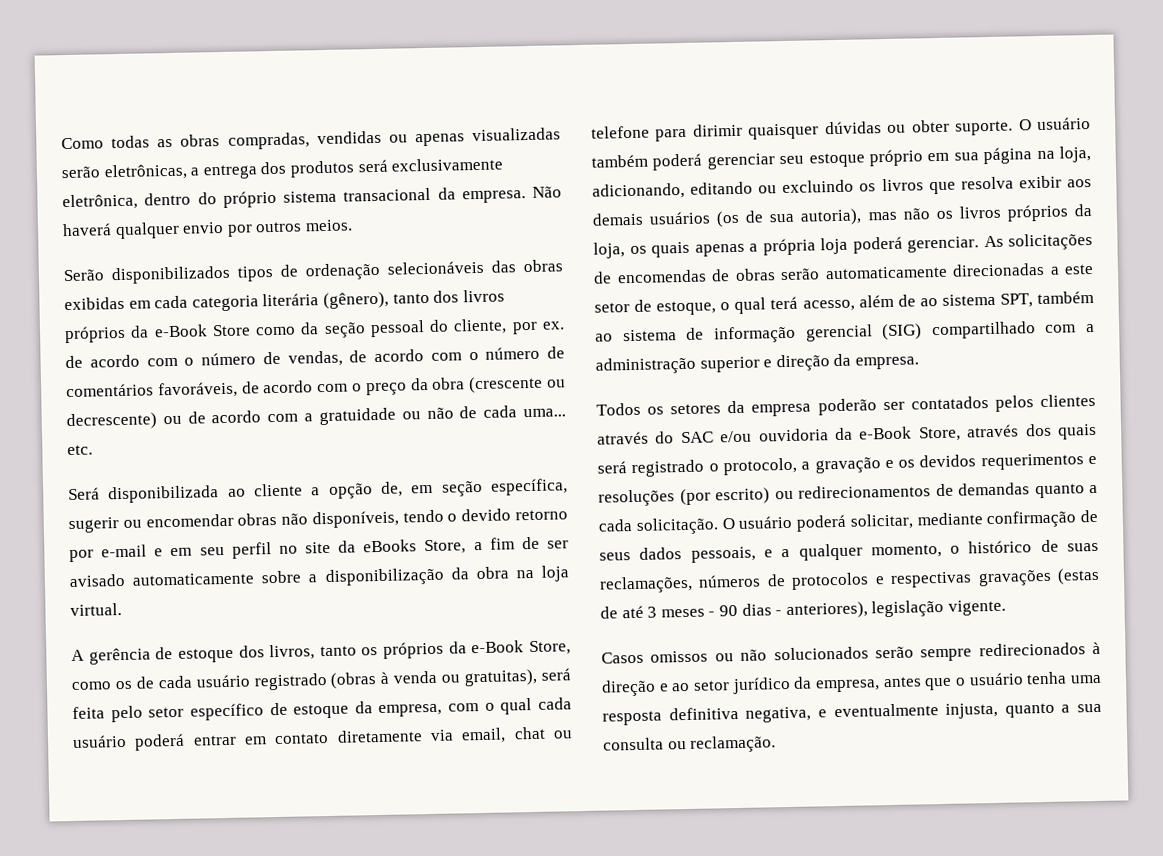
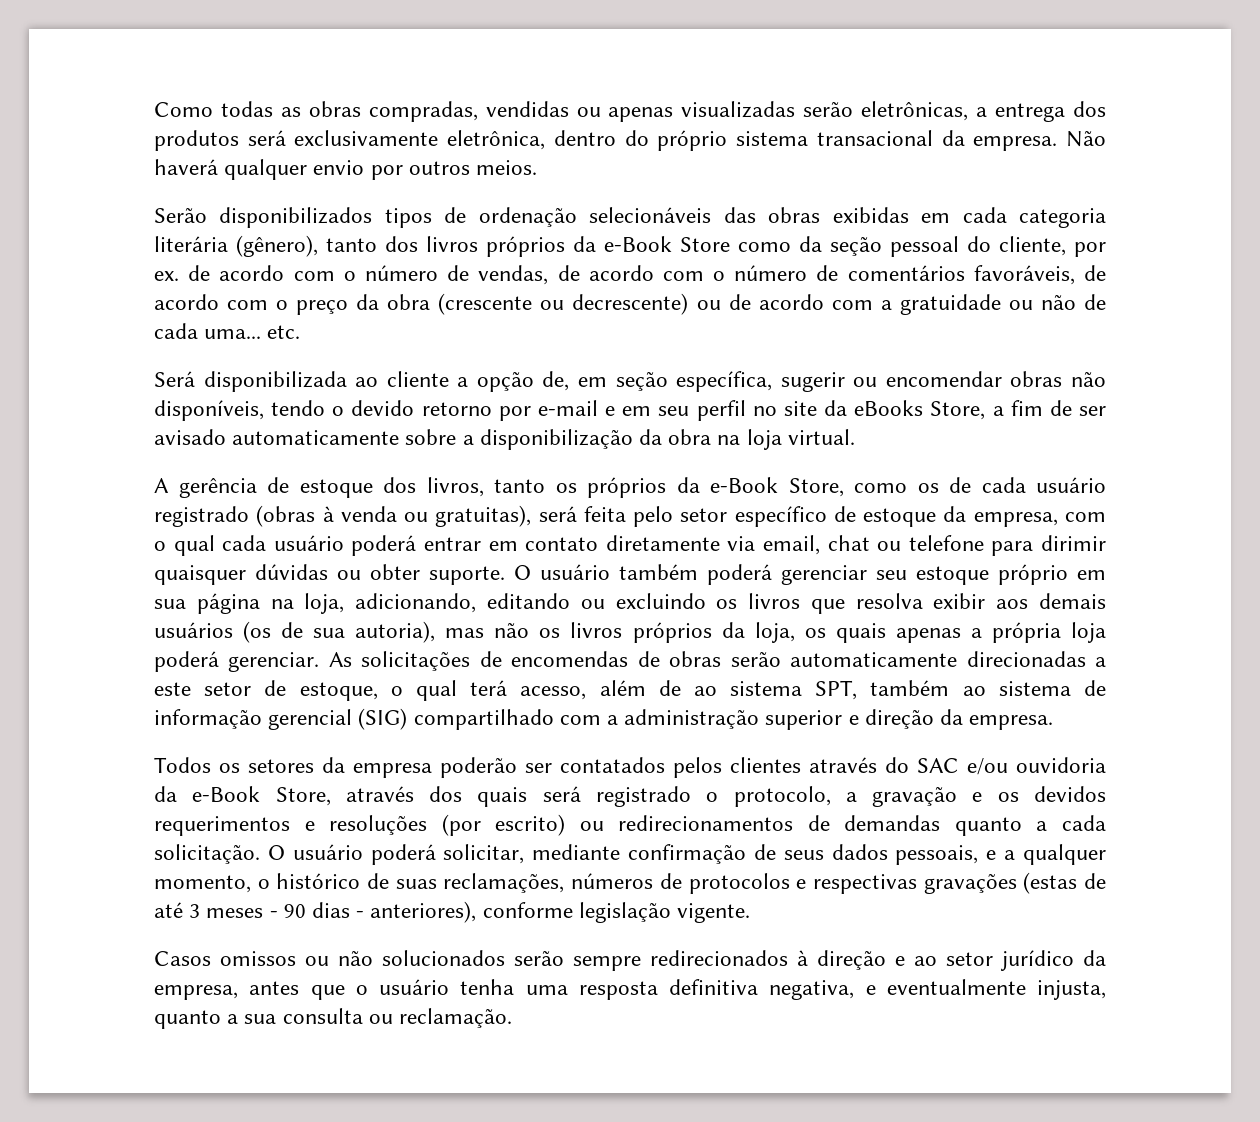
- O usuário poderá solicitar, mediante confirmação de seus dados pessoais, e a qualquer momento, o histórico de suas reclamações, números de protocolos e respectivas gravações (estas de até 3 meses - 90 dias - anteriores), legislação vigente.
+ O usuário poderá solicitar, mediante confirmação de seus dados pessoais, e a qualquer momento, o histórico de suas reclamações, números de protocolos e respectivas gravações (estas de até 3 meses - 90 dias - anteriores), conforme legislação vigente.

